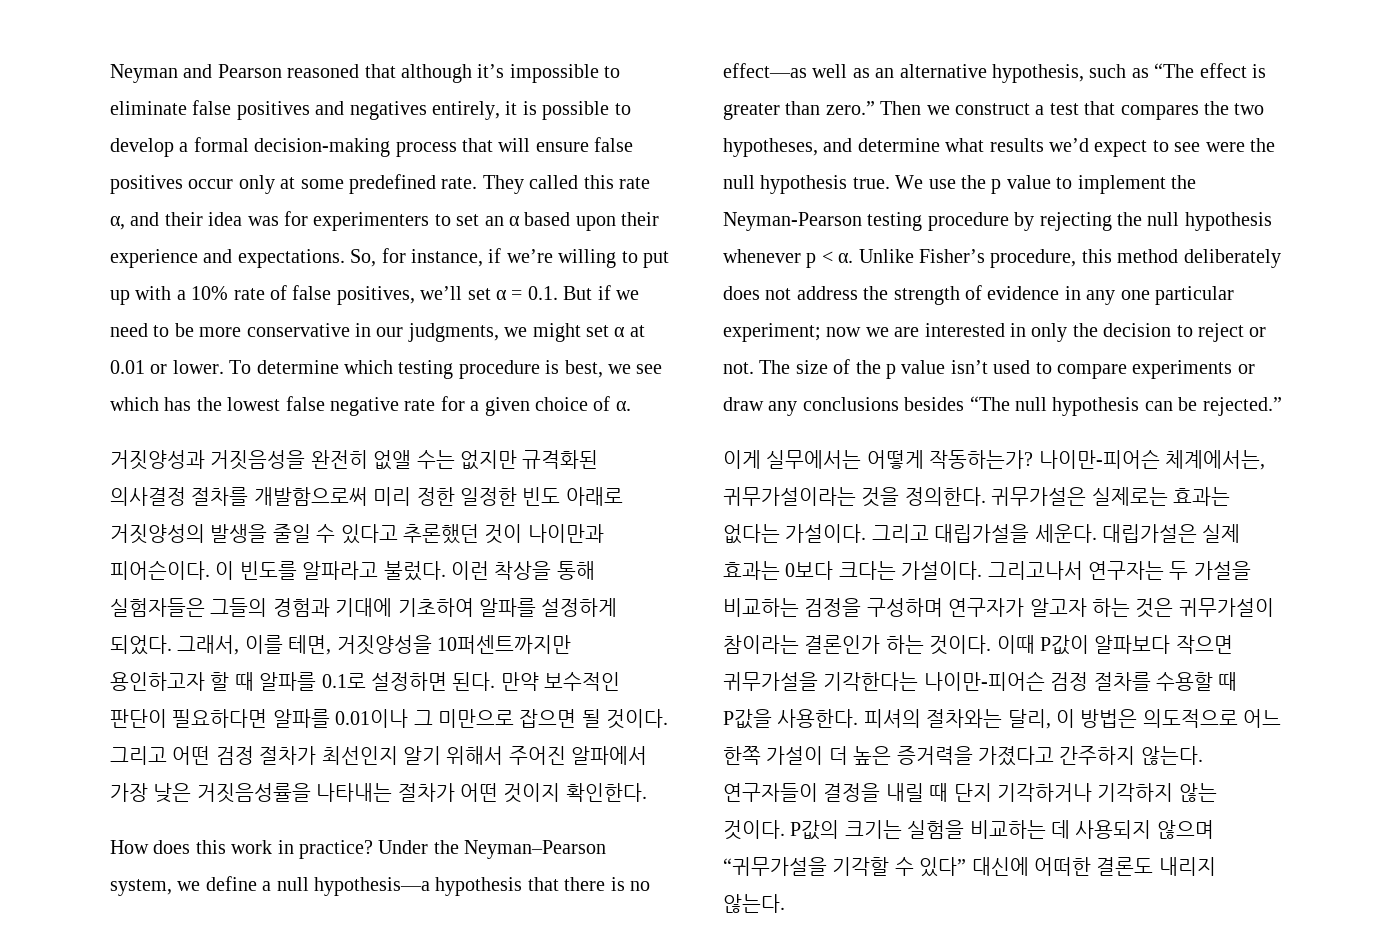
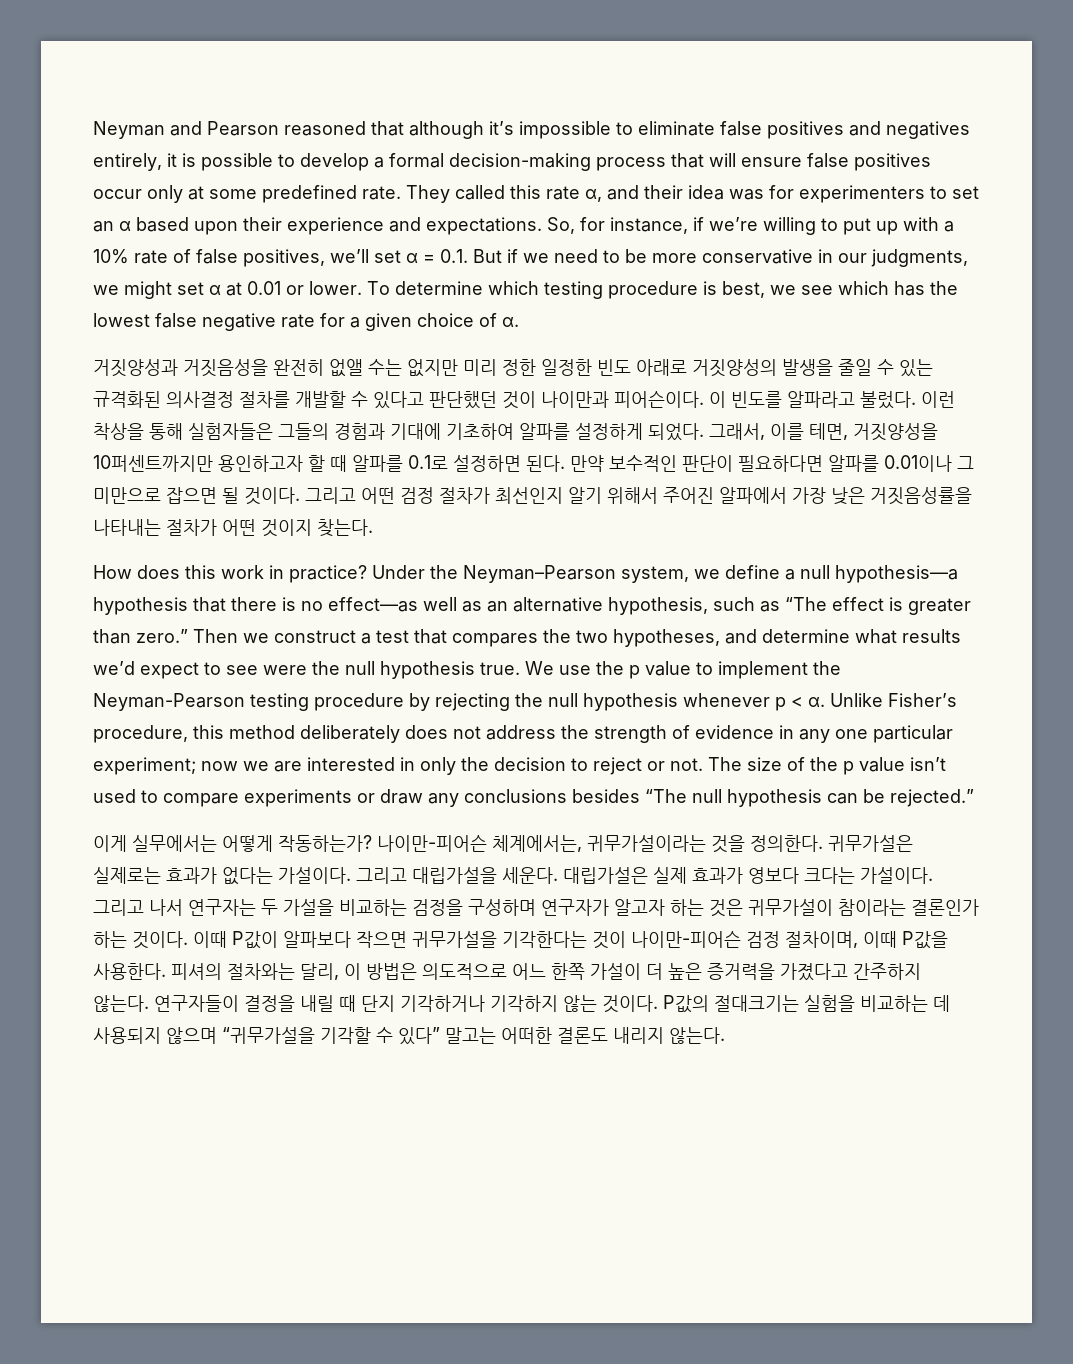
- 거짓양성과 거짓음성을 완전히 없앨 수는 없지만 규격화된 의사결정 절차를 개발함으로써 미리 정한 일정한 빈도 아래로 거짓양성의 발생을 줄일 수 있다고 추론했던 것이 나이만과 피어슨이다.
+ 거짓양성과 거짓음성을 완전히 없앨 수는 없지만 미리 정한 일정한 빈도 아래로 거짓양성의 발생을 줄일 수 있는 규격화된 의사결정 절차를 개발할 수 있다고 판단했던 것이 나이만과 피어슨이다.
- 그리고 어떤 검정 절차가 최선인지 알기 위해서 주어진 알파에서 가장 낮은 거짓음성률을 나타내는 절차가 어떤 것이지 확인한다.
+ 그리고 어떤 검정 절차가 최선인지 알기 위해서 주어진 알파에서 가장 낮은 거짓음성률을 나타내는 절차가 어떤 것이지 찾는다.
- 귀무가설은 실제로는 효과는 없다는 가설이다.
+ 귀무가설은 실제로는 효과가 없다는 가설이다.
- 대립가설은 실제 효과는 0보다 크다는 가설이다. 그리고나서 연구자는 두 가설을 비교하는 검정을 구성하며 연구자가 알고자 하는 것은 귀무가설이 참이라는 결론인가 하는 것이다.
+ 대립가설은 실제 효과가 영보다 크다는 가설이다. 그리고 나서 연구자는 두 가설을 비교하는 검정을 구성하며 연구자가 알고자 하는 것은 귀무가설이 참이라는 결론인가 하는 것이다.
- 이때 P값이 알파보다 작으면 귀무가설을 기각한다는 나이만-피어슨 검정 절차를 수용할 때 P값을 사용한다.
+ 이때 P값이 알파보다 작으면 귀무가설을 기각한다는 것이 나이만-피어슨 검정 절차이며, 이때 P값을 사용한다.
- P값의 크기는 실험을 비교하는 데 사용되지 않으며 “귀무가설을 기각할 수 있다” 대신에 어떠한 결론도 내리지 않는다.
+ P값의 절대크기는 실험을 비교하는 데 사용되지 않으며 “귀무가설을 기각할 수 있다” 말고는 어떠한 결론도 내리지 않는다.

